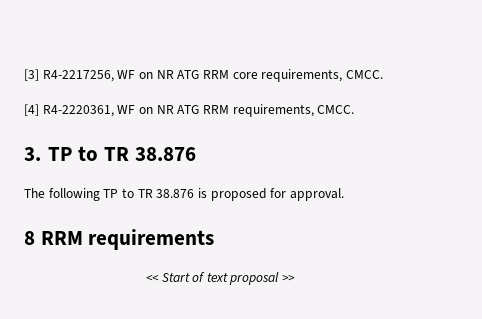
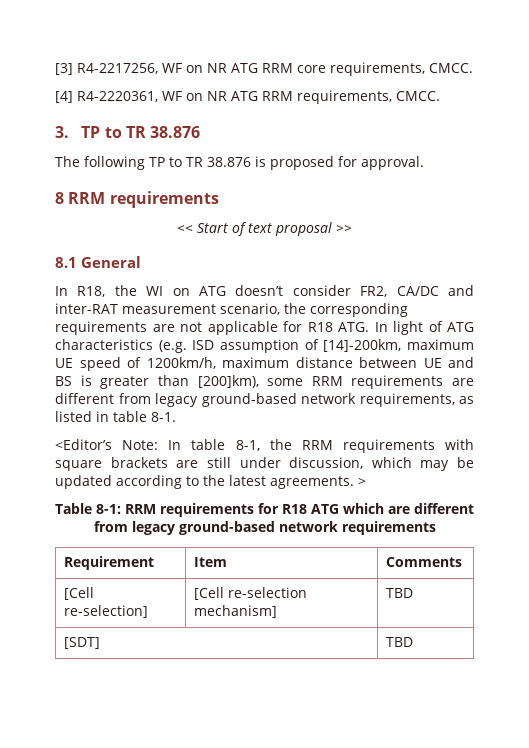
+ 8.1 General
+ In R18, the WI on ATG doesn’t consider FR2, CA/DC and inter-RAT measurement scenario, the corresponding requirements are not applicable for R18 ATG. In light of ATG characteristics (e.g. ISD assumption of [14]-200km, maximum UE speed of 1200km/h, maximum distance between UE and BS is greater than [200]km), some RRM requirements are different from legacy ground-based network requirements, as listed in table 8-1.
+ <Editor’s Note: In table 8-1, the RRM requirements with square brackets are still under discussion, which may be updated according to the latest agreements. >
+ Table 8-1: RRM requirements for R18 ATG which are different from legacy ground-based network requirements
+ Requirement | Item | Comments
+ [Cell re-selection] | [Cell re-selection mechanism] | TBD
+ [SDT] | TBD

